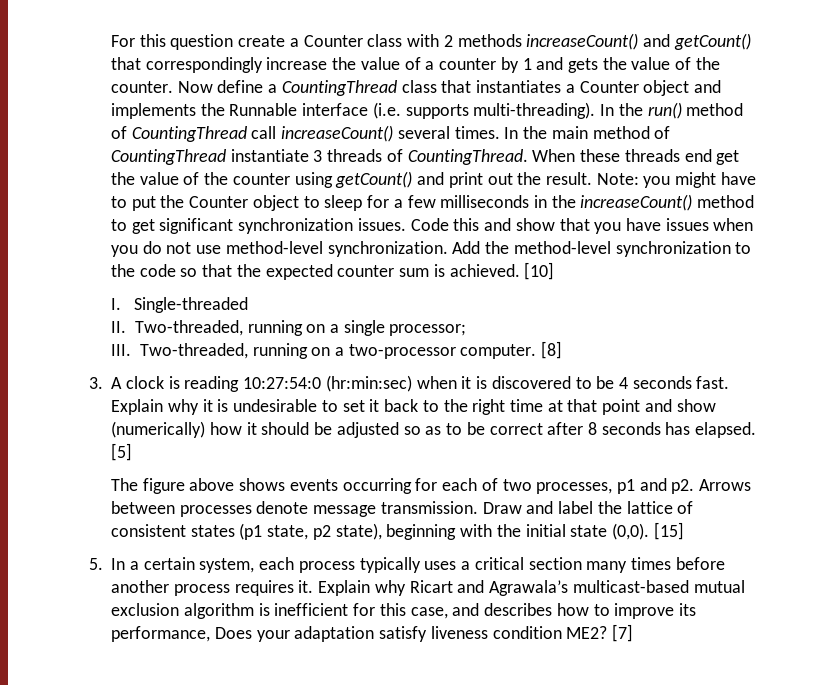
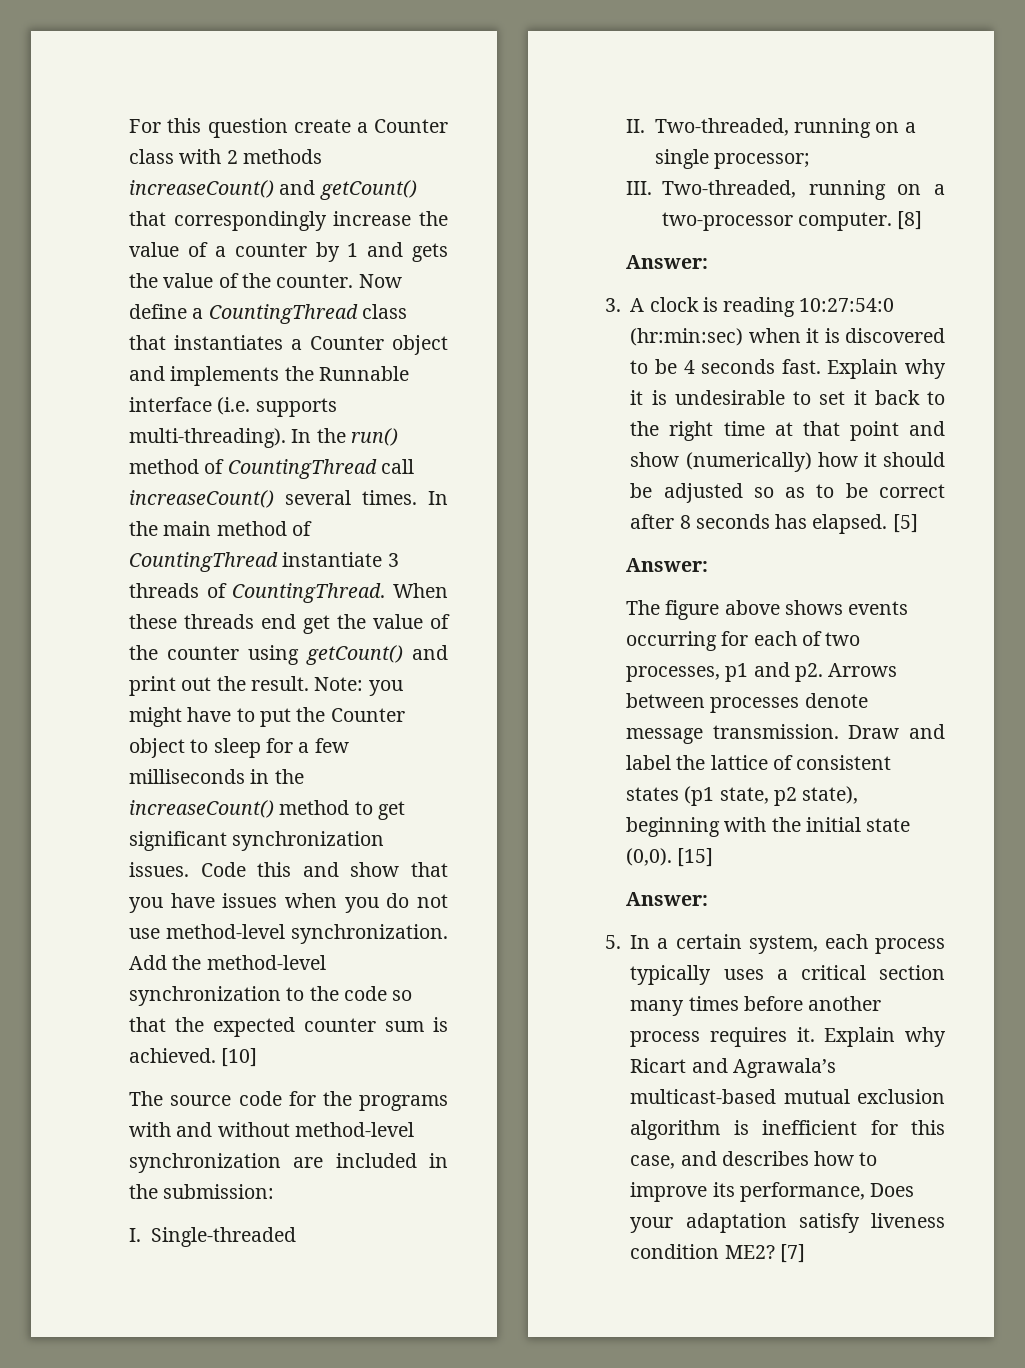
+ The source code for the programs with and without method-level synchronization are included in the submission:
  [8]
+ Answer:
  [5]
+ Answer:
  [15]
+ Answer:

